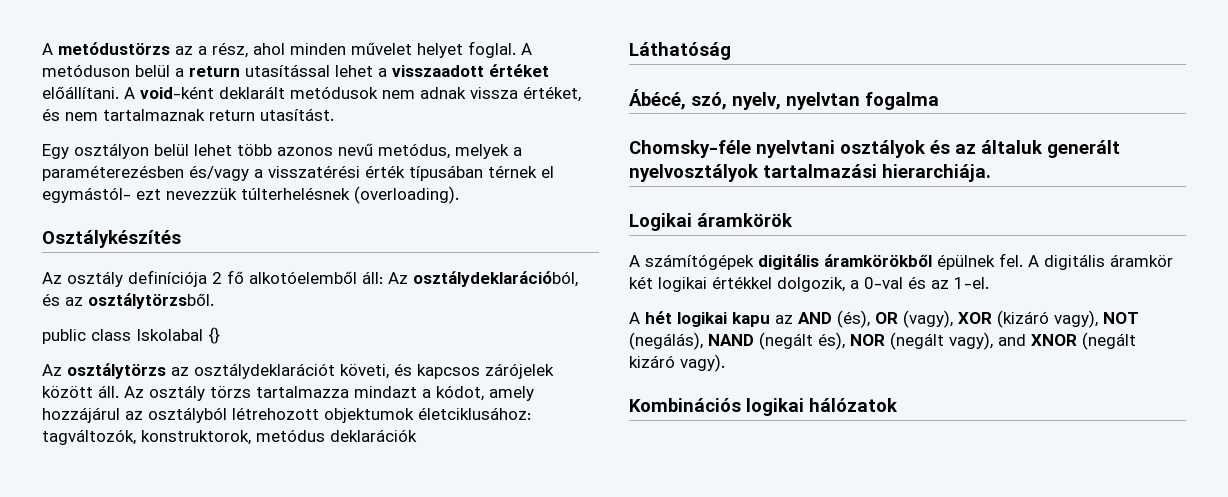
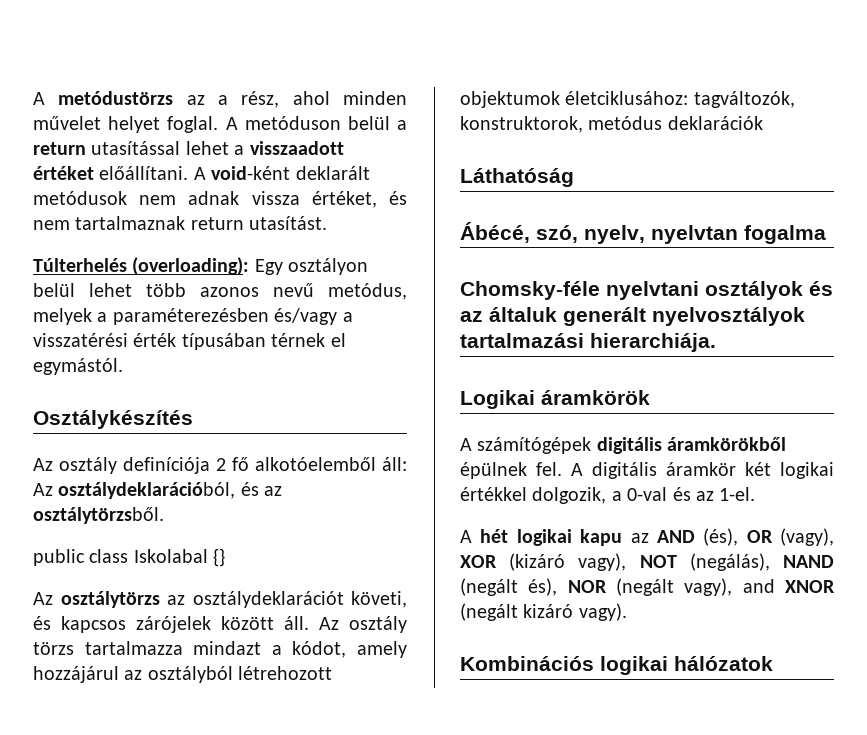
- Egy osztályon belül lehet több azonos nevű metódus, melyek a paraméterezésben és/vagy a visszatérési érték típusában térnek el egymástól- ezt nevezzük túlterhelésnek (overloading).
+ Túlterhelés (overloading): Egy osztályon belül lehet több azonos nevű metódus, melyek a paraméterezésben és/vagy a visszatérési érték típusában térnek el egymástól.

